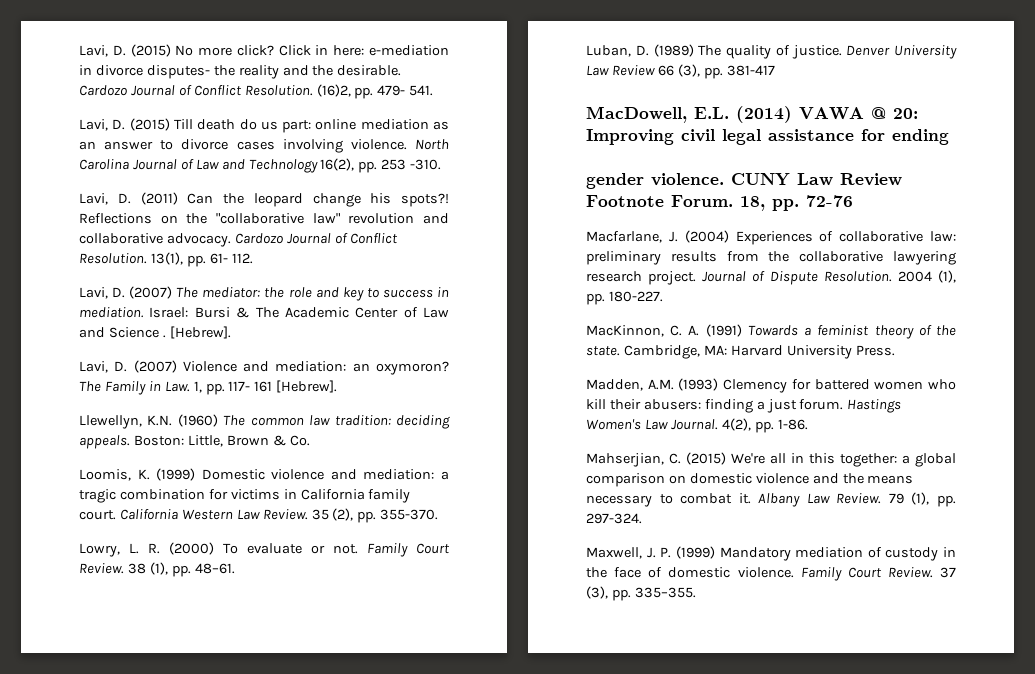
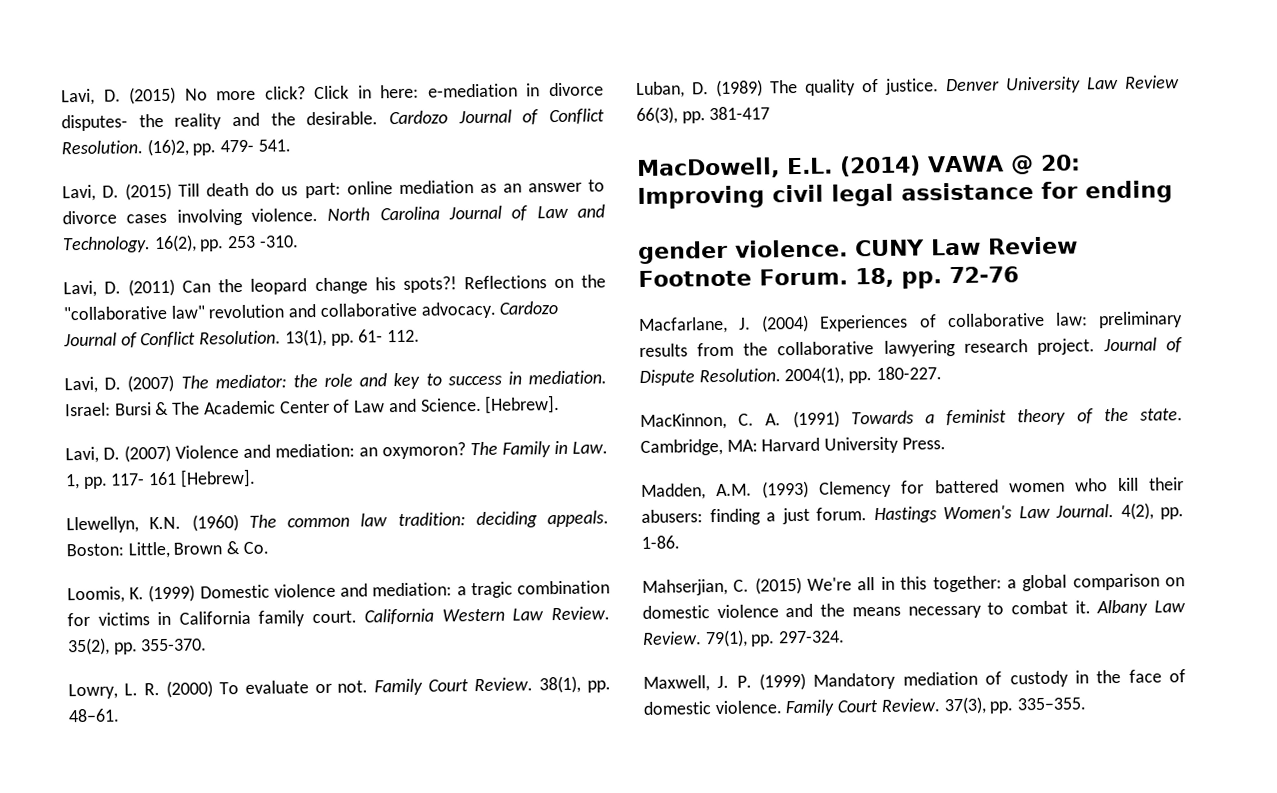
- North Carolina Journal of Law and Technology 16(2), pp. 253 -310.
+ North Carolina Journal of Law and Technology. 16(2), pp. 253 -310.
- Israel: Bursi & The Academic Center of Law and Science .
+ Israel: Bursi & The Academic Center of Law and Science.
- 35 (2), pp. 355-370.
+ 35(2), pp. 355-370.
- 38 (1), pp. 48–61.
+ 38(1), pp. 48–61.
- Denver University Law Review 66 (3), pp. 381-417
+ Denver University Law Review 66(3), pp. 381-417
- 2004 (1), pp. 180-227.
+ 2004(1), pp. 180-227.
- 79 (1), pp. 297-324.
+ 79(1), pp. 297-324.
- 37 (3), pp. 335–355.
+ 37(3), pp. 335–355.

